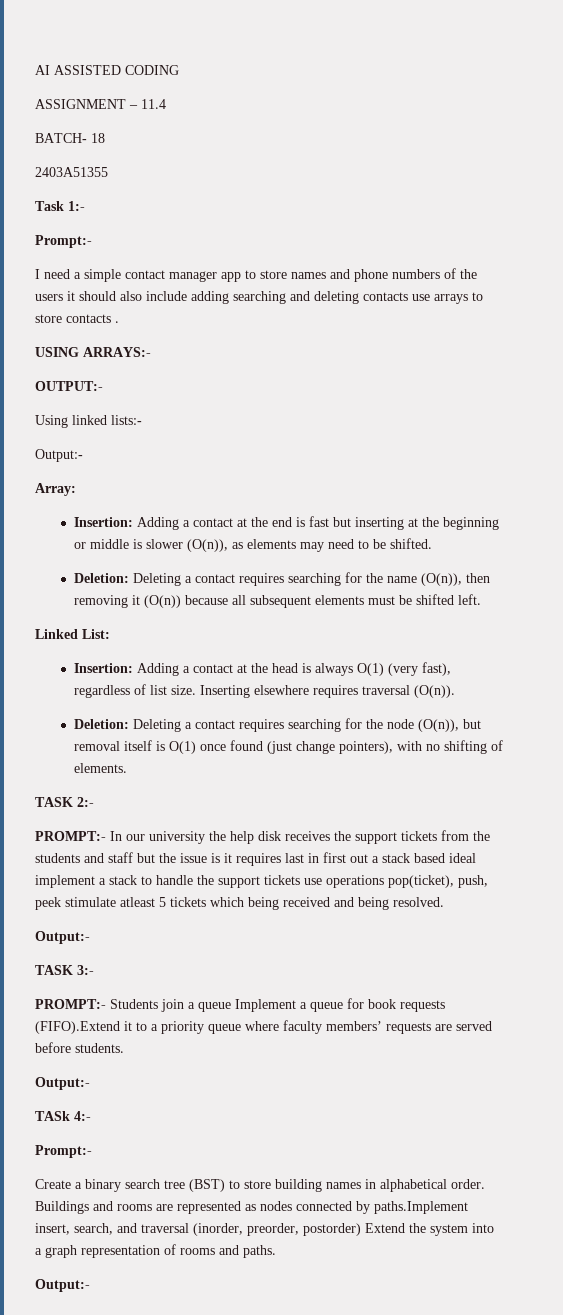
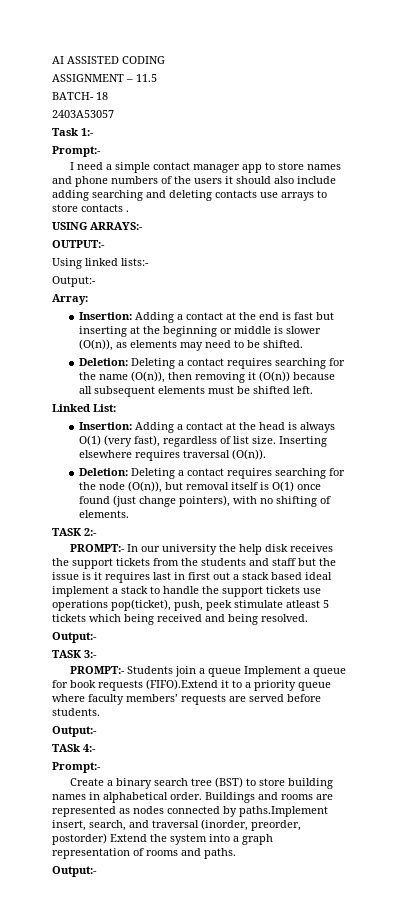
- ASSIGNMENT – 11.4
+ ASSIGNMENT – 11.5
- 2403A51355
+ 2403A53057

